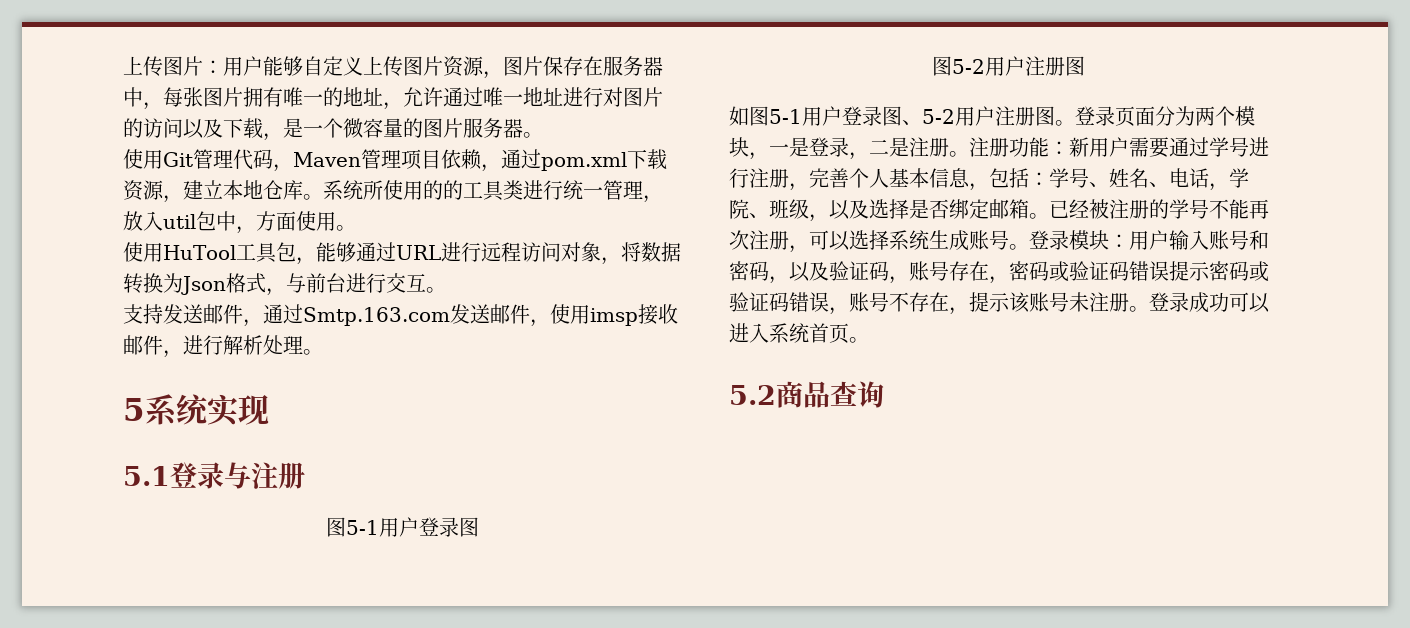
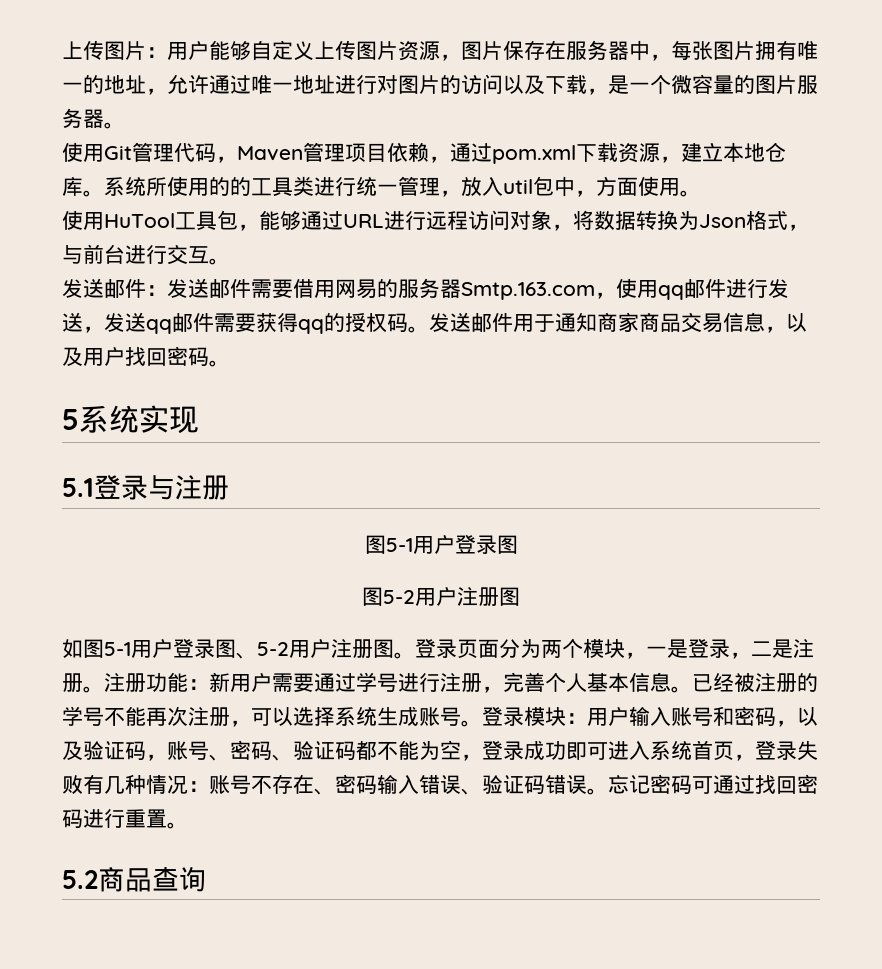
- 支持发送邮件，通过Smtp.163.com发送邮件，使用imsp接收邮件，进行解析处理。
+ 发送邮件：发送邮件需要借用网易的服务器Smtp.163.com，使用qq邮件进行发送，发送qq邮件需要获得qq的授权码。发送邮件用于通知商家商品交易信息，以及用户找回密码。
- 注册功能：新用户需要通过学号进行注册，完善个人基本信息，包括：学号、姓名、电话，学院、班级，以及选择是否绑定邮箱。
+ 注册功能：新用户需要通过学号进行注册，完善个人基本信息。
- 登录模块：用户输入账号和密码，以及验证码，账号存在，密码或验证码错误提示密码或验证码错误，账号不存在，提示该账号未注册。登录成功可以进入系统首页。
+ 登录模块：用户输入账号和密码，以及验证码，账号、密码、验证码都不能为空，登录成功即可进入系统首页，登录失败有几种情况：账号不存在、密码输入错误、验证码错误。忘记密码可通过找回密码进行重置。

